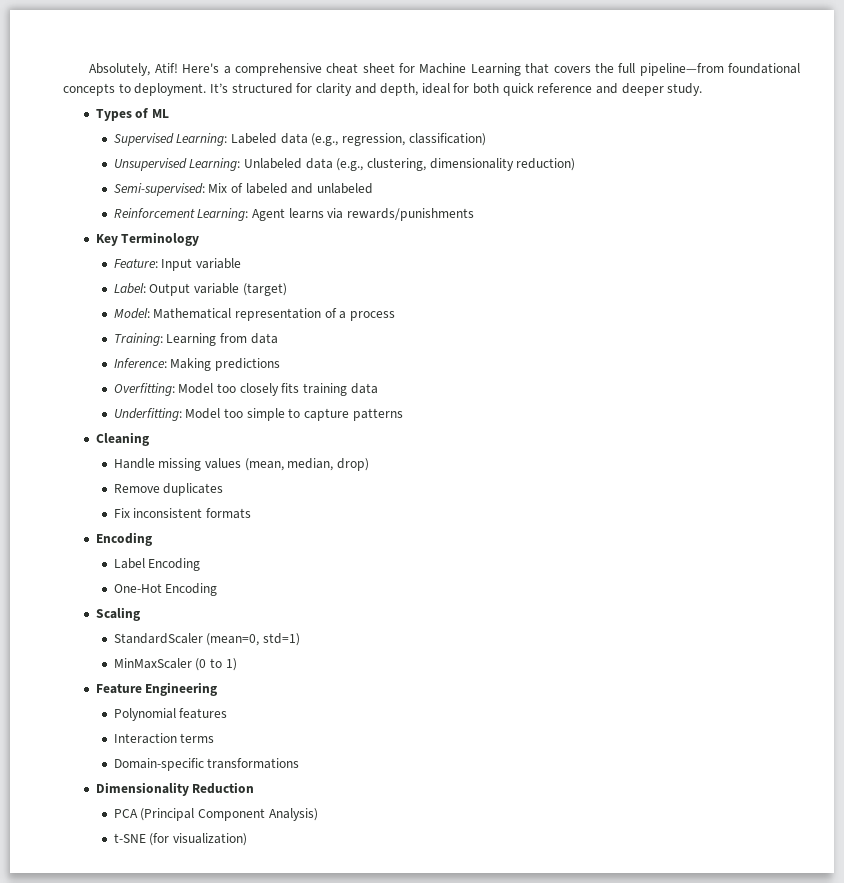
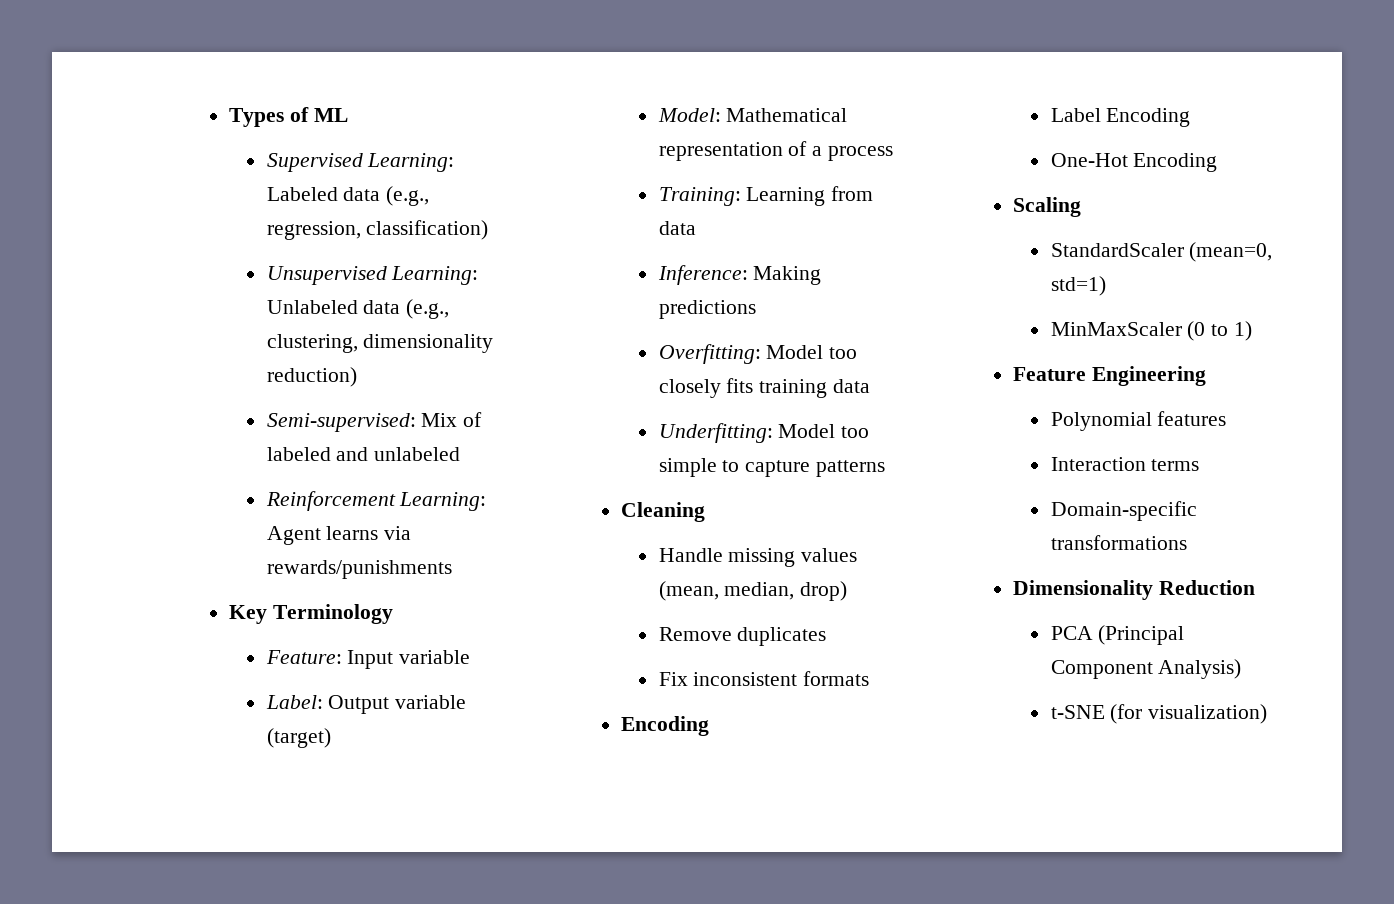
- Absolutely, Atif! Here's a comprehensive cheat sheet for Machine Learning that covers the full pipeline—from foundational concepts to deployment. It’s structured for clarity and depth, ideal for both quick reference and deeper study.

